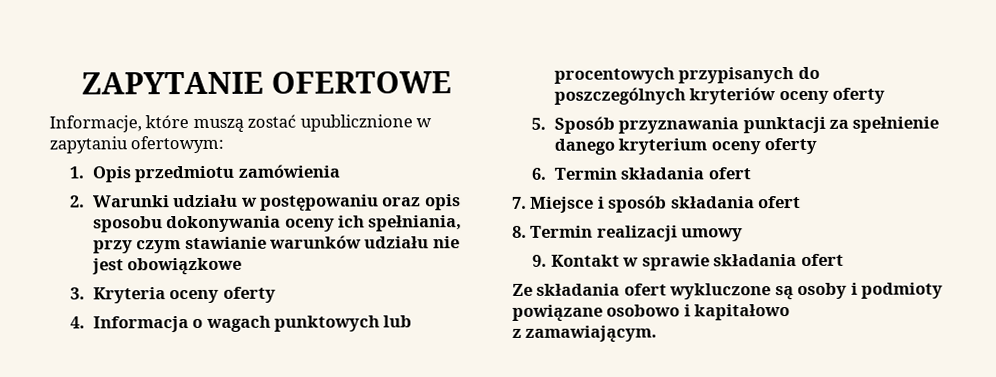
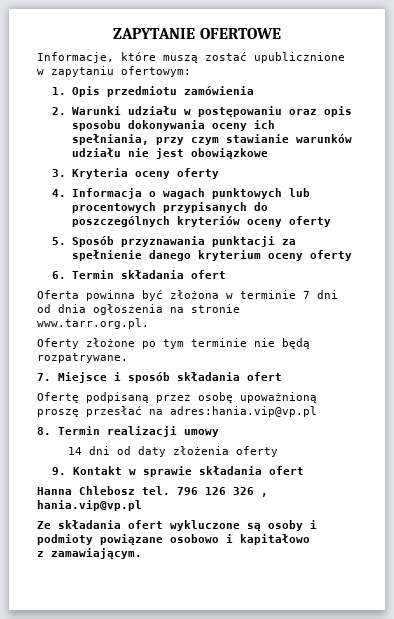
+ Oferta powinna być złożona w terminie 7 dni od dnia ogłoszenia na stronie www.tarr.org.pl.
+ Oferty złożone po tym terminie nie będą rozpatrywane.
+ Ofertę podpisaną przez osobę upoważnioną proszę przesłać na adres:hania.vip@vp.pl
  8. Termin realizacji umowy
+ 14 dni od daty złożenia oferty
+ Hanna Chlebosz tel. 796 126 326 , hania.vip@vp.pl

